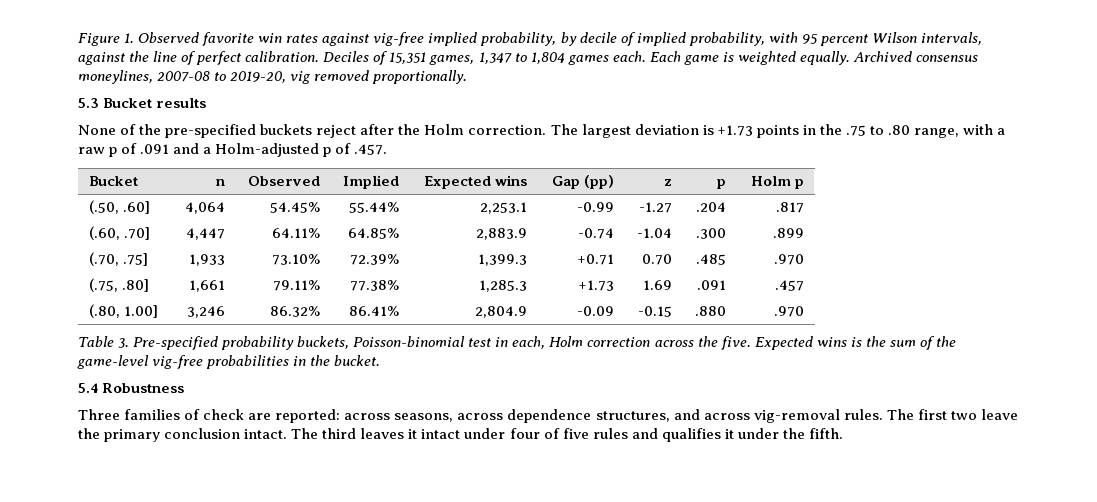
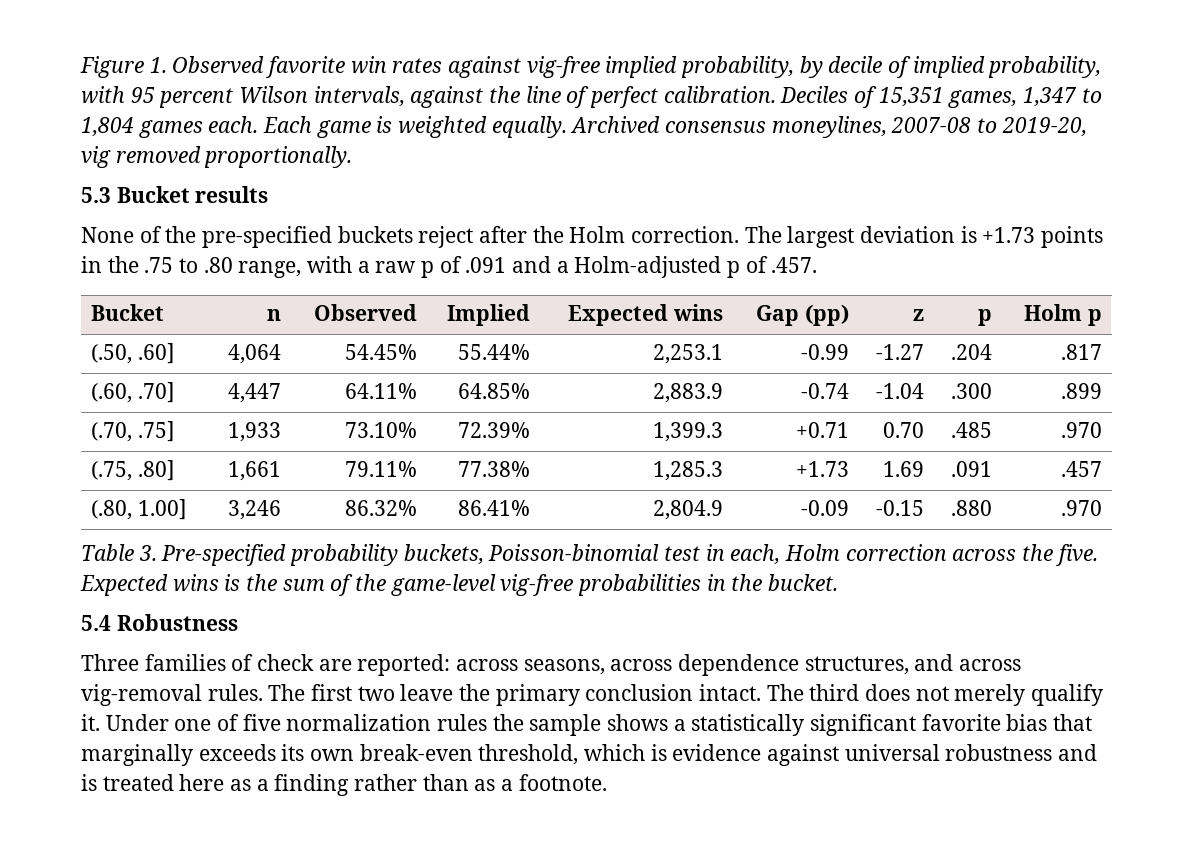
- The third leaves it intact under four of five rules and qualifies it under the fifth.
+ The third does not merely qualify it. Under one of five normalization rules the sample shows a statistically significant favorite bias that marginally exceeds its own break-even threshold, which is evidence against universal robustness and is treated here as a finding rather than as a footnote.

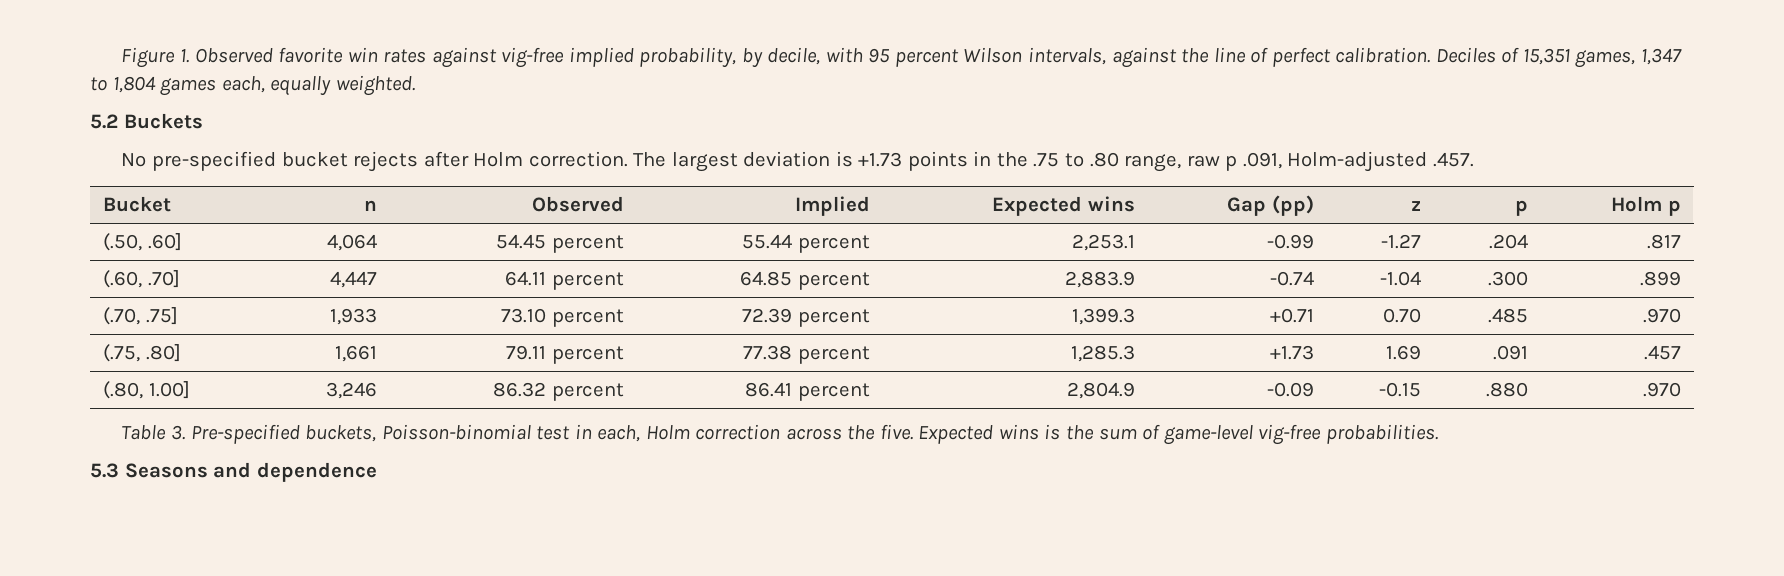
- Figure 1. Observed favorite win rates against vig-free implied probability, by decile of implied probability, with 95 percent Wilson intervals, against the line of perfect calibration.
+ Figure 1. Observed favorite win rates against vig-free implied probability, by decile, with 95 percent Wilson intervals, against the line of perfect calibration.
- Deciles of 15,351 games, 1,347 to 1,804 games each. Each game is weighted equally. Archived consensus moneylines, 2007-08 to 2019-20, vig removed proportionally.
- 5.3 Bucket results
- None of the pre-specified buckets reject after the Holm correction.
+ Deciles of 15,351 games, 1,347 to 1,804 games each, equally weighted.
+ 5.2 Buckets
+ No pre-specified bucket rejects after Holm correction.
- The largest deviation is +1.73 points in the .75 to .80 range, with a raw p of .091 and a Holm-adjusted p of .457.
+ The largest deviation is +1.73 points in the .75 to .80 range, raw p .091, Holm-adjusted .457.
- (.50, .60] | 4,064 | 54.45% | 55.44% | 2,253.1 | -0.99 | -1.27 | .204 | .817
+ (.50, .60] | 4,064 | 54.45 percent | 55.44 percent | 2,253.1 | -0.99 | -1.27 | .204 | .817
- (.60, .70] | 4,447 | 64.11% | 64.85% | 2,883.9 | -0.74 | -1.04 | .300 | .899
+ (.60, .70] | 4,447 | 64.11 percent | 64.85 percent | 2,883.9 | -0.74 | -1.04 | .300 | .899
- (.70, .75] | 1,933 | 73.10% | 72.39% | 1,399.3 | +0.71 | 0.70 | .485 | .970
+ (.70, .75] | 1,933 | 73.10 percent | 72.39 percent | 1,399.3 | +0.71 | 0.70 | .485 | .970
- (.75, .80] | 1,661 | 79.11% | 77.38% | 1,285.3 | +1.73 | 1.69 | .091 | .457
+ (.75, .80] | 1,661 | 79.11 percent | 77.38 percent | 1,285.3 | +1.73 | 1.69 | .091 | .457
- (.80, 1.00] | 3,246 | 86.32% | 86.41% | 2,804.9 | -0.09 | -0.15 | .880 | .970
+ (.80, 1.00] | 3,246 | 86.32 percent | 86.41 percent | 2,804.9 | -0.09 | -0.15 | .880 | .970
- Table 3. Pre-specified probability buckets, Poisson-binomial test in each, Holm correction across the five.
+ Table 3. Pre-specified buckets, Poisson-binomial test in each, Holm correction across the five.
- Expected wins is the sum of the game-level vig-free probabilities in the bucket.
- 5.4 Robustness
- Three families of check are reported: across seasons, across dependence structures, and across vig-removal rules. The first two leave the primary conclusion intact. The third does not merely qualify it. Under one of five normalization rules the sample shows a statistically significant favorite bias that marginally exceeds its own break-even threshold, which is evidence against universal robustness and is treated here as a finding rather than as a footnote.
+ Expected wins is the sum of game-level vig-free probabilities.
+ 5.3 Seasons and dependence

